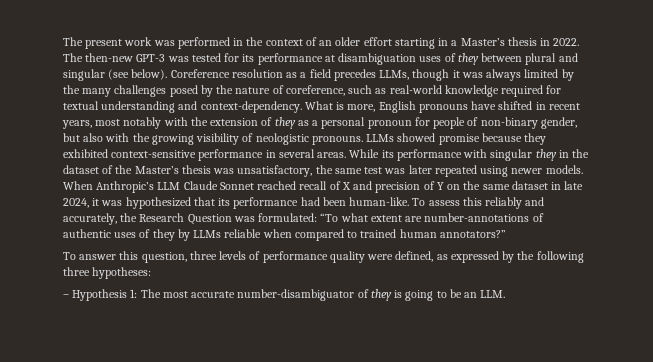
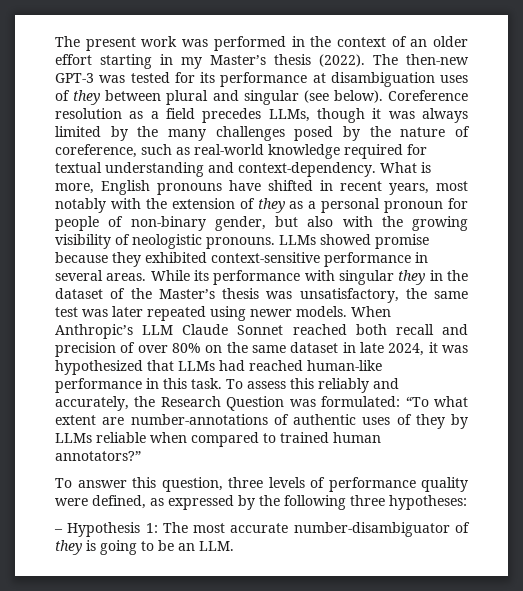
- The present work was performed in the context of an older effort starting in a Master’s thesis in 2022.
+ The present work was performed in the context of an older effort starting in my Master’s thesis (2022).
- When Anthropic’s LLM Claude Sonnet reached recall of X and precision of Y on the same dataset in late 2024, it was hypothesized that its performance had been human-like.
+ When Anthropic’s LLM Claude Sonnet reached both recall and precision of over 80% on the same dataset in late 2024, it was hypothesized that LLMs had reached human-like performance in this task.

